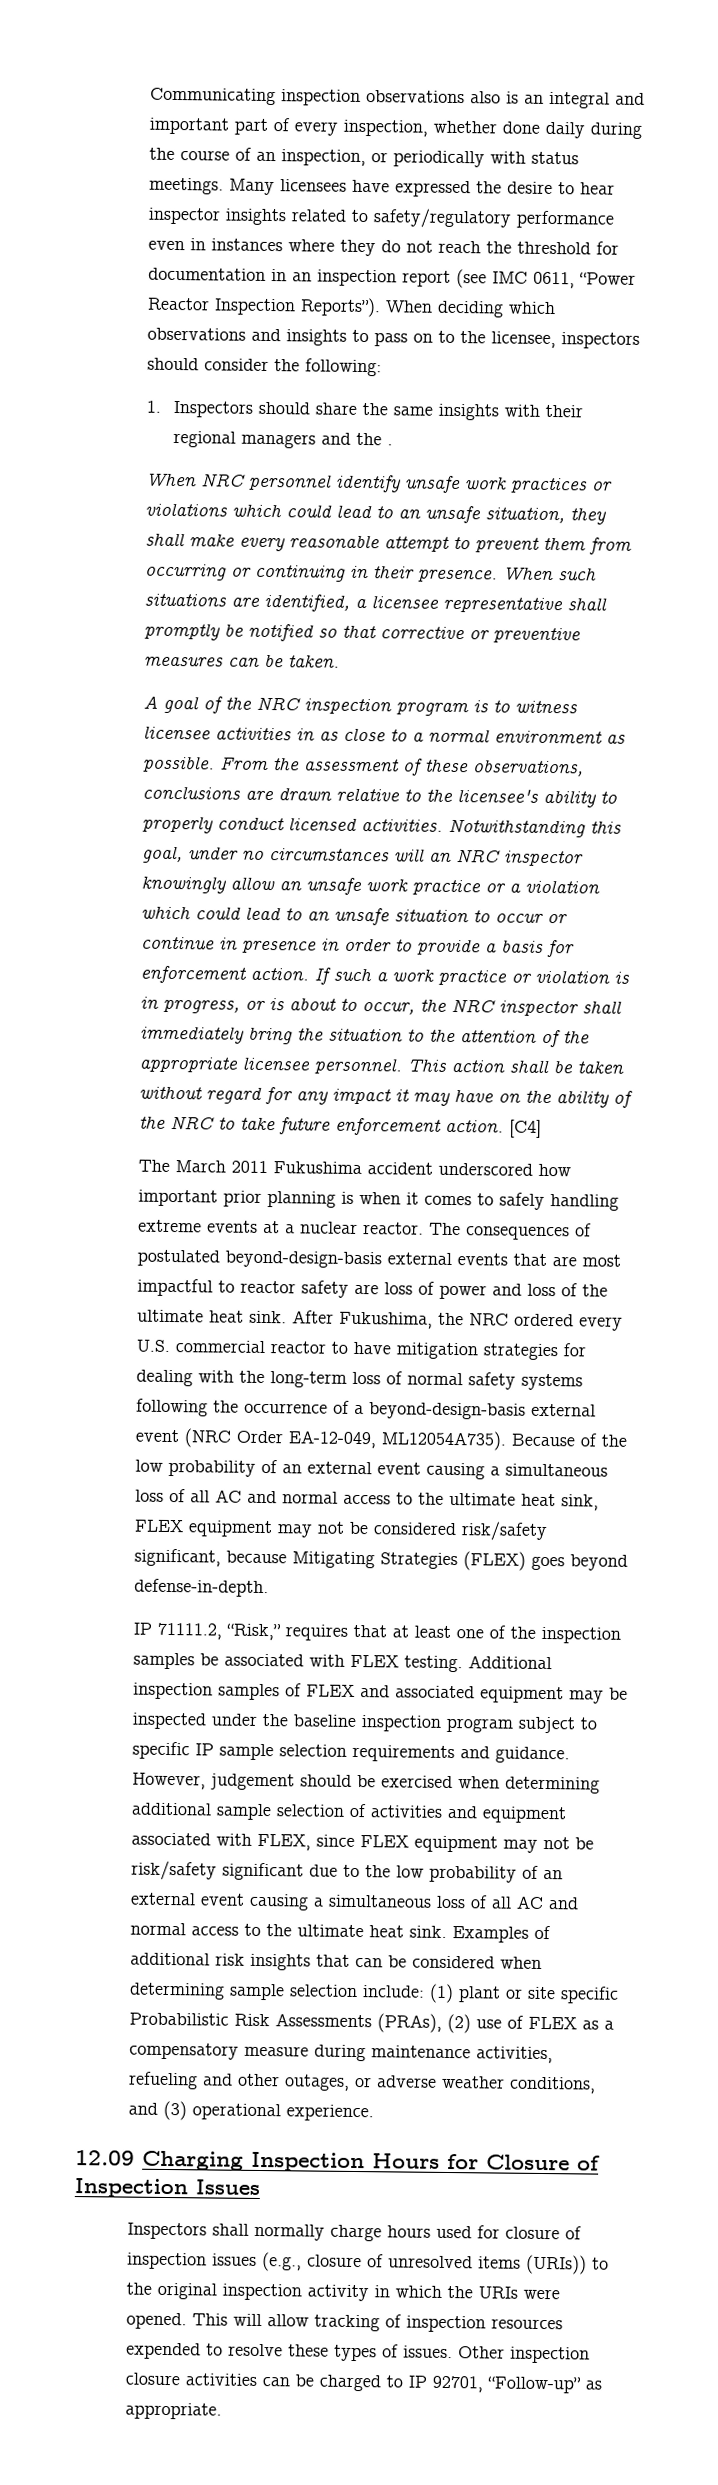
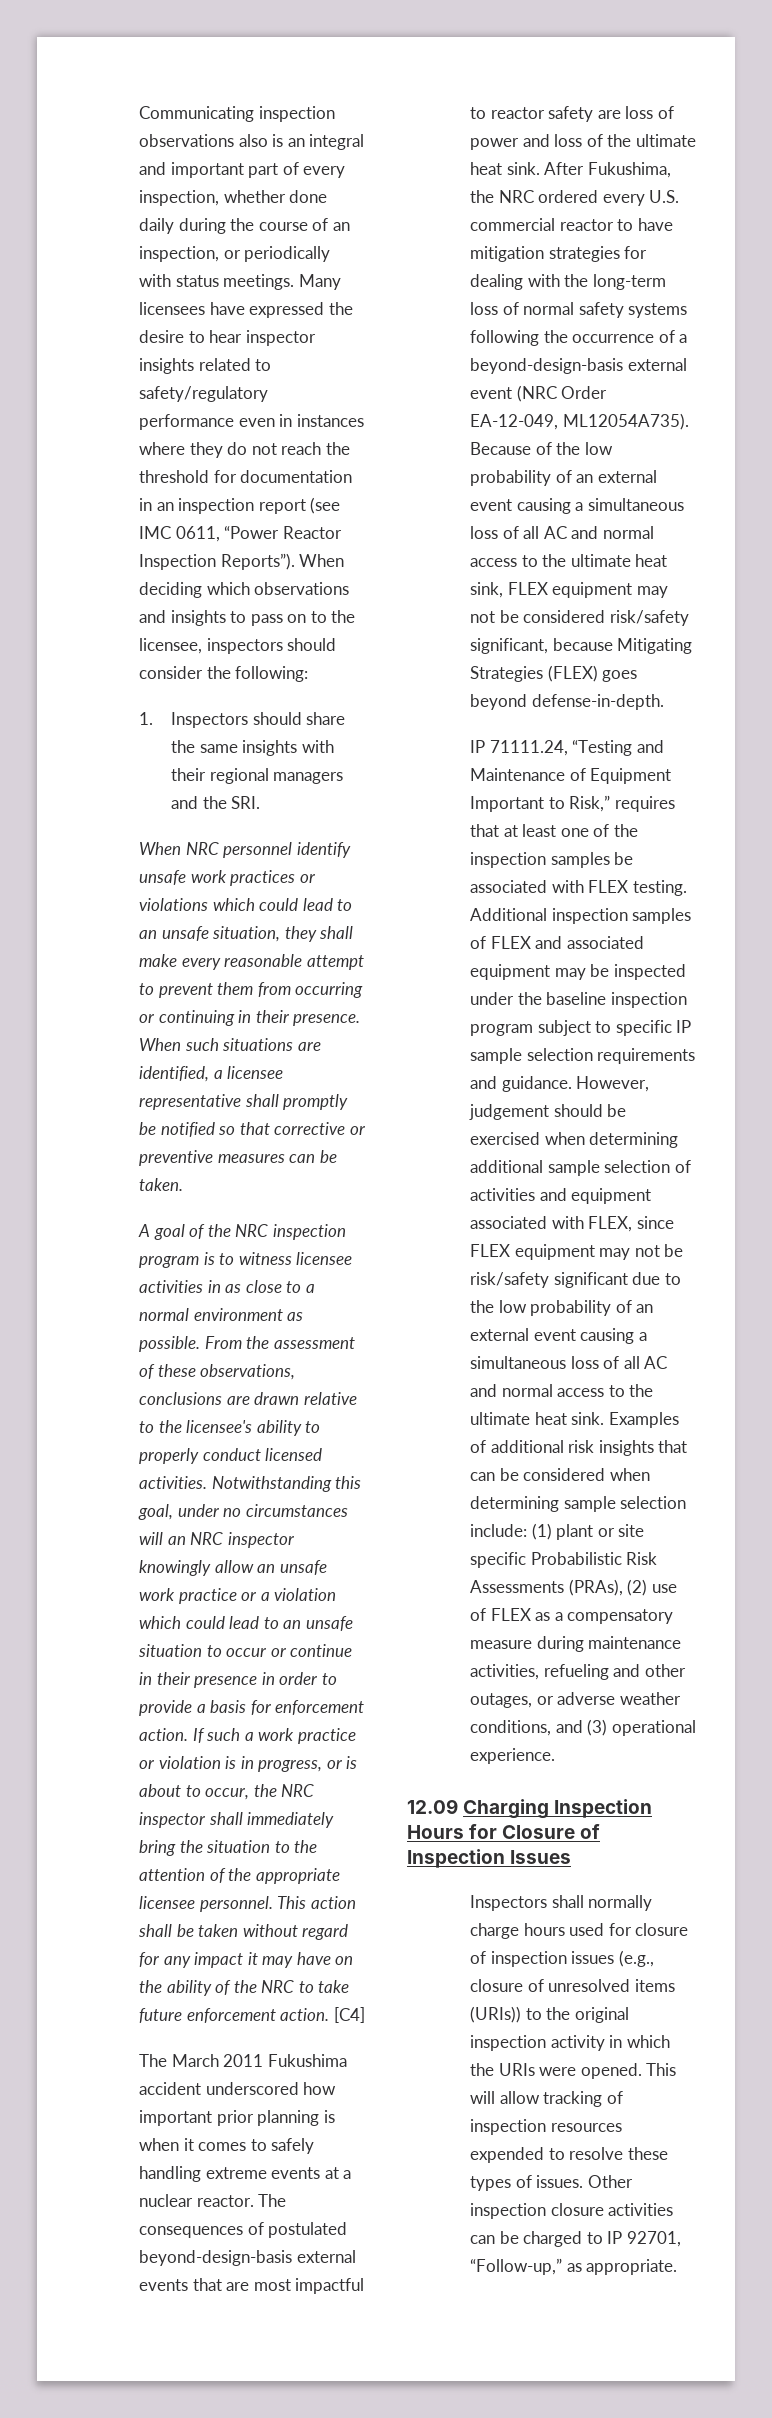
- 1. Inspectors should share the same insights with their regional managers and the .
+ 1. Inspectors should share the same insights with their regional managers and the SRI.
- Notwithstanding this goal, under no circumstances will an NRC inspector knowingly allow an unsafe work practice or a violation which could lead to an unsafe situation to occur or continue in presence in order to provide a basis for enforcement action.
+ Notwithstanding this goal, under no circumstances will an NRC inspector knowingly allow an unsafe work practice or a violation which could lead to an unsafe situation to occur or continue in their presence in order to provide a basis for enforcement action.
- IP 71111.2, “Risk,” requires that at least one of the inspection samples be associated with FLEX testing.
+ IP 71111.24, “Testing and Maintenance of Equipment Important to Risk,” requires that at least one of the inspection samples be associated with FLEX testing.
- Other inspection closure activities can be charged to IP 92701, “Follow-up” as appropriate.
+ Other inspection closure activities can be charged to IP 92701, “Follow-up,” as appropriate.

